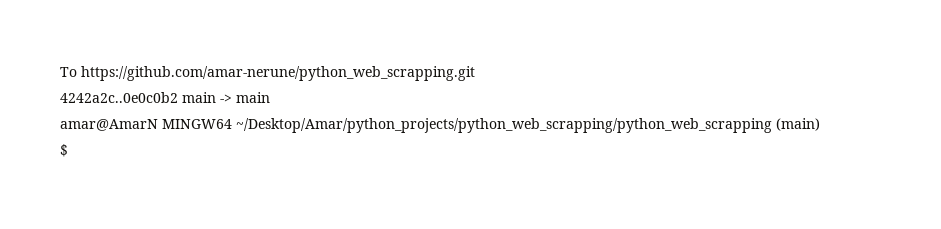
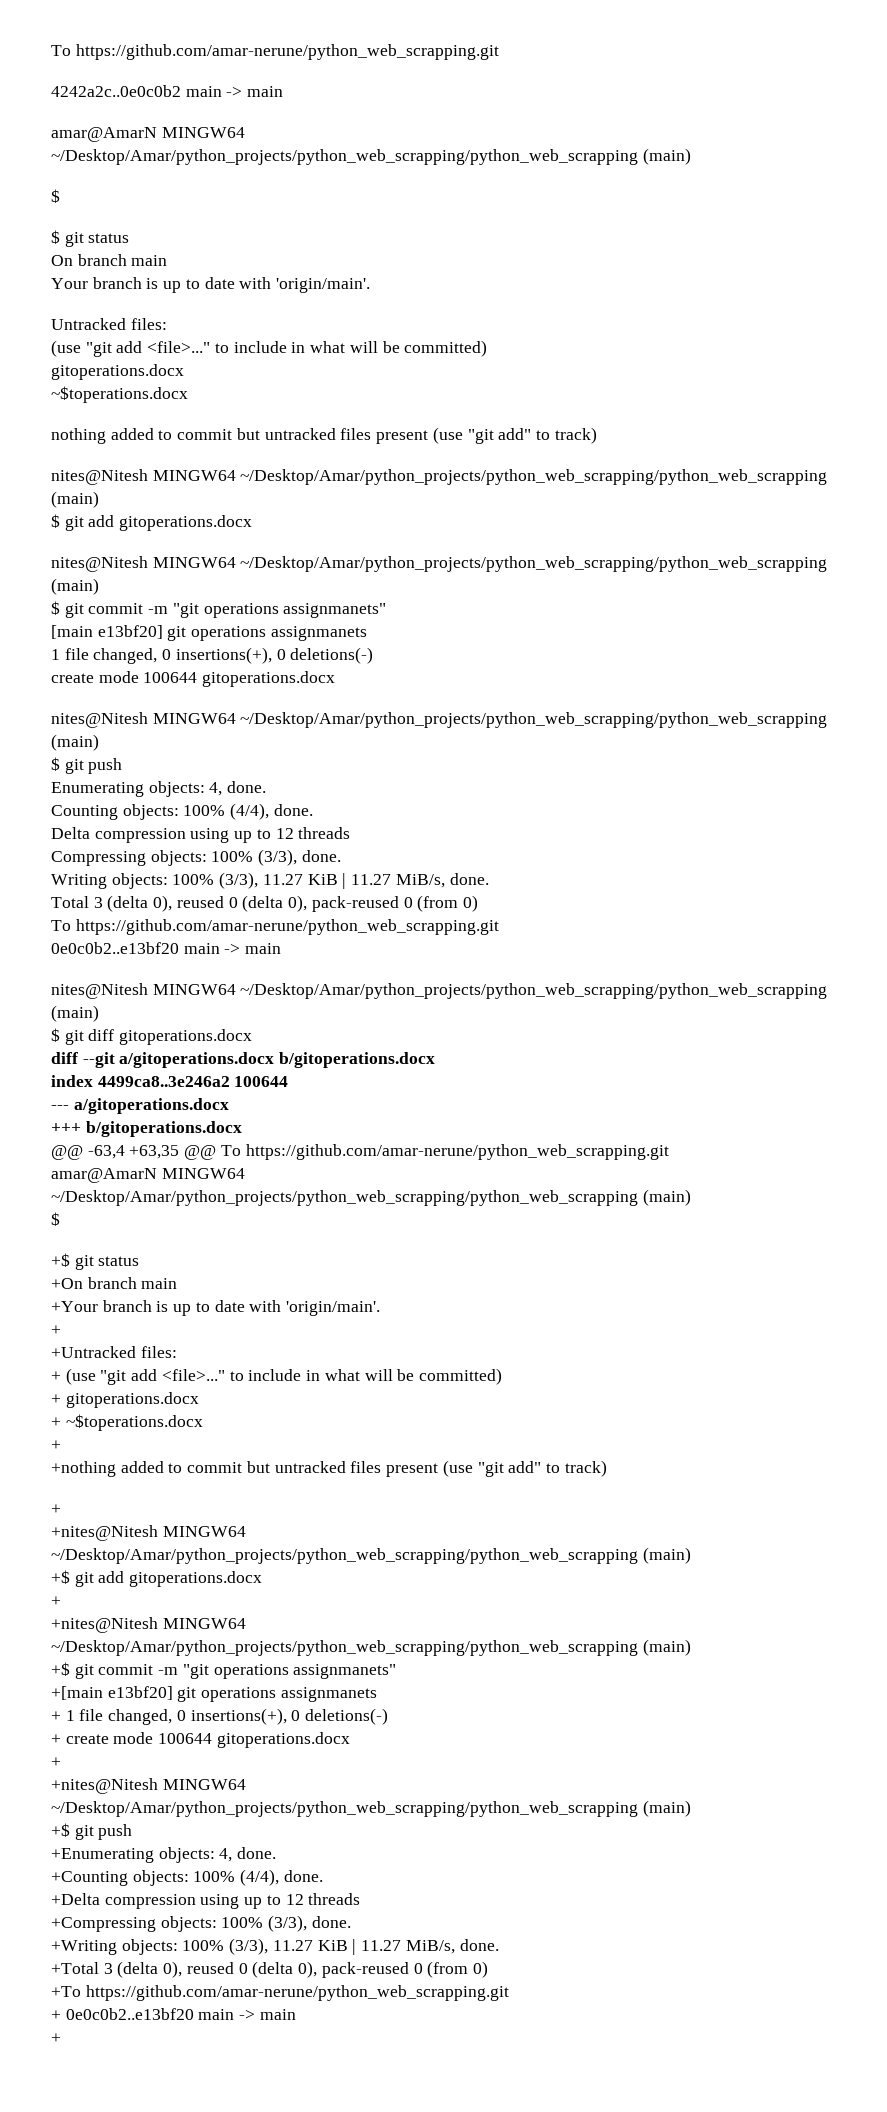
+ $ git status
+ On branch main
+ Your branch is up to date with 'origin/main'.
+ Untracked files:
+ (use "git add <file>..." to include in what will be committed)
+ gitoperations.docx
+ ~$toperations.docx
+ nothing added to commit but untracked files present (use "git add" to track)
+ nites@Nitesh MINGW64 ~/Desktop/Amar/python_projects/python_web_scrapping/python_web_scrapping (main)
+ $ git add gitoperations.docx
+ nites@Nitesh MINGW64 ~/Desktop/Amar/python_projects/python_web_scrapping/python_web_scrapping (main)
+ $ git commit -m "git operations assignmanets"
+ [main e13bf20] git operations assignmanets
+ 1 file changed, 0 insertions(+), 0 deletions(-)
+ create mode 100644 gitoperations.docx
+ nites@Nitesh MINGW64 ~/Desktop/Amar/python_projects/python_web_scrapping/python_web_scrapping (main)
+ $ git push
+ Enumerating objects: 4, done.
+ Counting objects: 100% (4/4), done.
+ Delta compression using up to 12 threads
+ Compressing objects: 100% (3/3), done.
+ Writing objects: 100% (3/3), 11.27 KiB | 11.27 MiB/s, done.
+ Total 3 (delta 0), reused 0 (delta 0), pack-reused 0 (from 0)
+ To https://github.com/amar-nerune/python_web_scrapping.git
+ 0e0c0b2..e13bf20 main -> main
+ nites@Nitesh MINGW64 ~/Desktop/Amar/python_projects/python_web_scrapping/python_web_scrapping (main)
+ $ git diff gitoperations.docx
+ diff --git a/gitoperations.docx b/gitoperations.docx
+ index 4499ca8..3e246a2 100644
+ --- a/gitoperations.docx
+ +++ b/gitoperations.docx
+ @@ -63,4 +63,35 @@ To https://github.com/amar-nerune/python_web_scrapping.git
+ amar@AmarN MINGW64 ~/Desktop/Amar/python_projects/python_web_scrapping/python_web_scrapping (main)
+ $
+ +$ git status
+ +On branch main
+ +Your branch is up to date with 'origin/main'.
+ +
+ +Untracked files:
+ + (use "git add <file>..." to include in what will be committed)
+ + gitoperations.docx
+ + ~$toperations.docx
+ +
+ +nothing added to commit but untracked files present (use "git add" to track)
+ +
+ +nites@Nitesh MINGW64 ~/Desktop/Amar/python_projects/python_web_scrapping/python_web_scrapping (main)
+ +$ git add gitoperations.docx
+ +
+ +nites@Nitesh MINGW64 ~/Desktop/Amar/python_projects/python_web_scrapping/python_web_scrapping (main)
+ +$ git commit -m "git operations assignmanets"
+ +[main e13bf20] git operations assignmanets
+ + 1 file changed, 0 insertions(+), 0 deletions(-)
+ + create mode 100644 gitoperations.docx
+ +
+ +nites@Nitesh MINGW64 ~/Desktop/Amar/python_projects/python_web_scrapping/python_web_scrapping (main)
+ +$ git push
+ +Enumerating objects: 4, done.
+ +Counting objects: 100% (4/4), done.
+ +Delta compression using up to 12 threads
+ +Compressing objects: 100% (3/3), done.
+ +Writing objects: 100% (3/3), 11.27 KiB | 11.27 MiB/s, done.
+ +Total 3 (delta 0), reused 0 (delta 0), pack-reused 0 (from 0)
+ +To https://github.com/amar-nerune/python_web_scrapping.git
+ + 0e0c0b2..e13bf20 main -> main
+ +

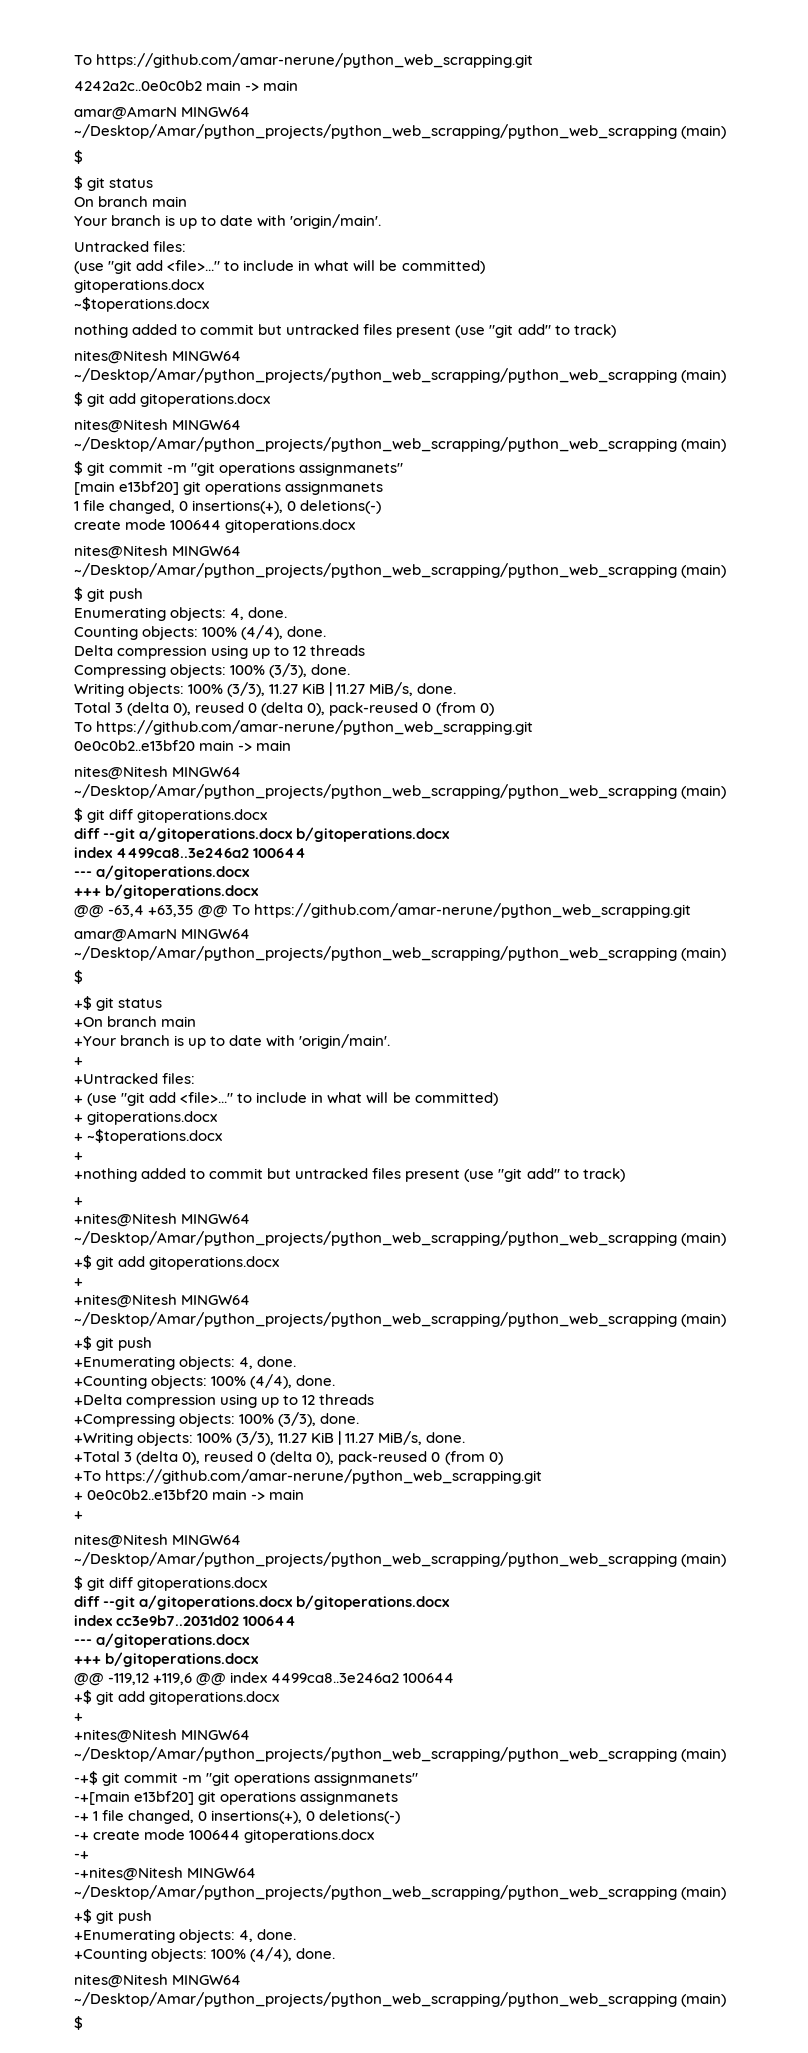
- +$ git commit -m "git operations assignmanets"
- +[main e13bf20] git operations assignmanets
- + 1 file changed, 0 insertions(+), 0 deletions(-)
- + create mode 100644 gitoperations.docx
- +
- +nites@Nitesh MINGW64 ~/Desktop/Amar/python_projects/python_web_scrapping/python_web_scrapping (main)
  + 0e0c0b2..e13bf20 main -> main
  +
+ nites@Nitesh MINGW64 ~/Desktop/Amar/python_projects/python_web_scrapping/python_web_scrapping (main)
+ $ git diff gitoperations.docx
+ diff --git a/gitoperations.docx b/gitoperations.docx
+ index cc3e9b7..2031d02 100644
+ --- a/gitoperations.docx
+ +++ b/gitoperations.docx
+ @@ -119,12 +119,6 @@ index 4499ca8..3e246a2 100644
+ +$ git add gitoperations.docx
+ +
+ +nites@Nitesh MINGW64 ~/Desktop/Amar/python_projects/python_web_scrapping/python_web_scrapping (main)
+ -+$ git commit -m "git operations assignmanets"
+ -+[main e13bf20] git operations assignmanets
+ -+ 1 file changed, 0 insertions(+), 0 deletions(-)
+ -+ create mode 100644 gitoperations.docx
+ -+
+ -+nites@Nitesh MINGW64 ~/Desktop/Amar/python_projects/python_web_scrapping/python_web_scrapping (main)
+ +$ git push
+ +Enumerating objects: 4, done.
+ +Counting objects: 100% (4/4), done.
+ nites@Nitesh MINGW64 ~/Desktop/Amar/python_projects/python_web_scrapping/python_web_scrapping (main)
+ $

